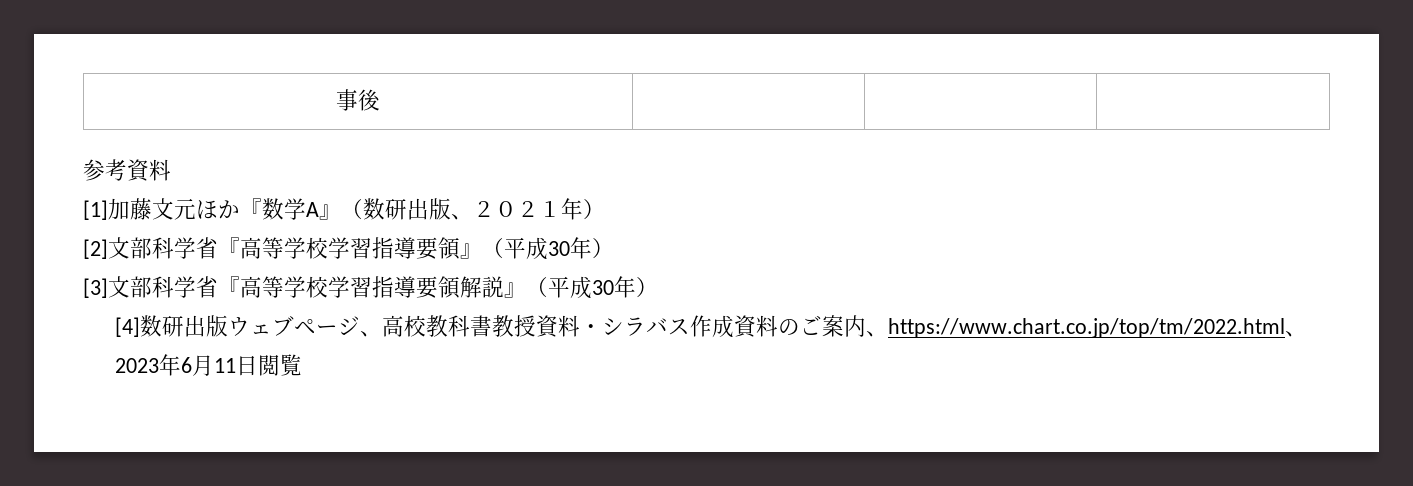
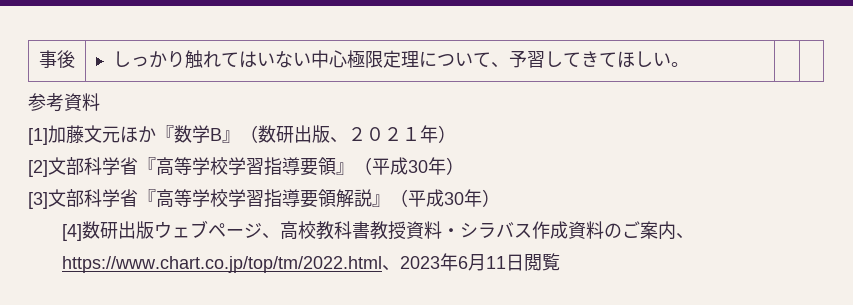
- 事後 | | |
+ 事後 | しっかり触れてはいない中心極限定理について、予習してきてほしい。 | |
- [1]加藤文元ほか『数学A』（数研出版、２０２１年）
+ [1]加藤文元ほか『数学B』（数研出版、２０２１年）

